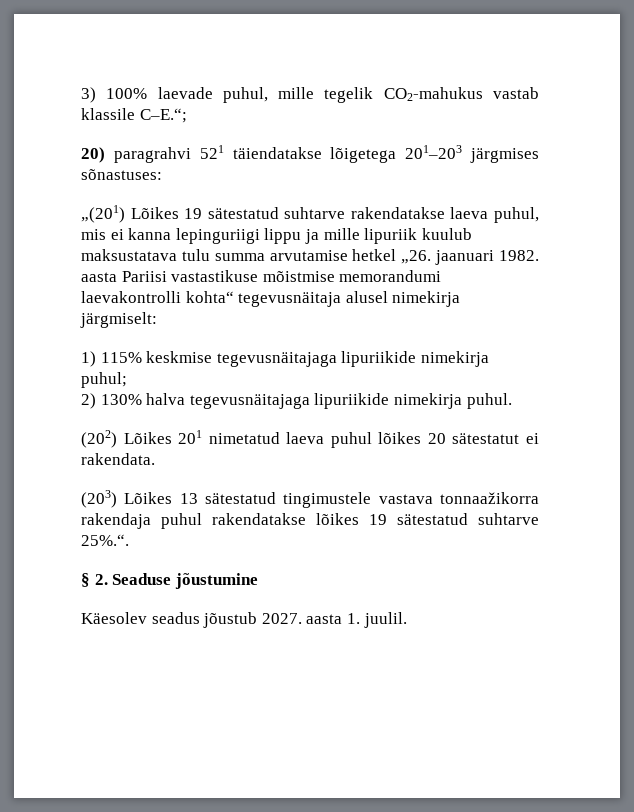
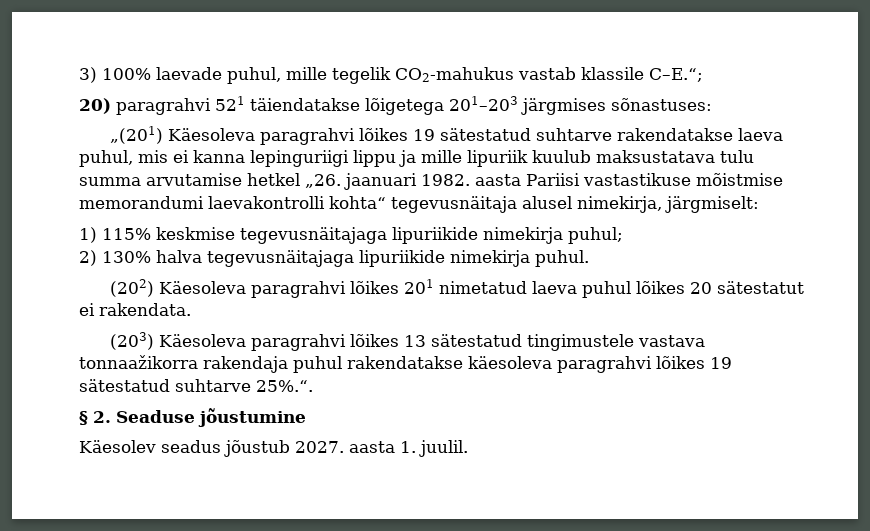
- „(201) Lõikes 19 sätestatud suhtarve rakendatakse laeva puhul, mis ei kanna lepinguriigi lippu ja mille lipuriik kuulub maksustatava tulu summa arvutamise hetkel „26. jaanuari 1982. aasta Pariisi vastastikuse mõistmise memorandumi laevakontrolli kohta“ tegevusnäitaja alusel nimekirja järgmiselt:
+ „(201) Käesoleva paragrahvi lõikes 19 sätestatud suhtarve rakendatakse laeva puhul, mis ei kanna lepinguriigi lippu ja mille lipuriik kuulub maksustatava tulu summa arvutamise hetkel „26. jaanuari 1982. aasta Pariisi vastastikuse mõistmise memorandumi laevakontrolli kohta“ tegevusnäitaja alusel nimekirja, järgmiselt:
- (202) Lõikes 201 nimetatud laeva puhul lõikes 20 sätestatut ei rakendata.
+ (202) Käesoleva paragrahvi lõikes 201 nimetatud laeva puhul lõikes 20 sätestatut ei rakendata.
- (203) Lõikes 13 sätestatud tingimustele vastava tonnaažikorra rakendaja puhul rakendatakse lõikes 19 sätestatud suhtarve 25%.“.
+ (203) Käesoleva paragrahvi lõikes 13 sätestatud tingimustele vastava tonnaažikorra rakendaja puhul rakendatakse käesoleva paragrahvi lõikes 19 sätestatud suhtarve 25%.“.

